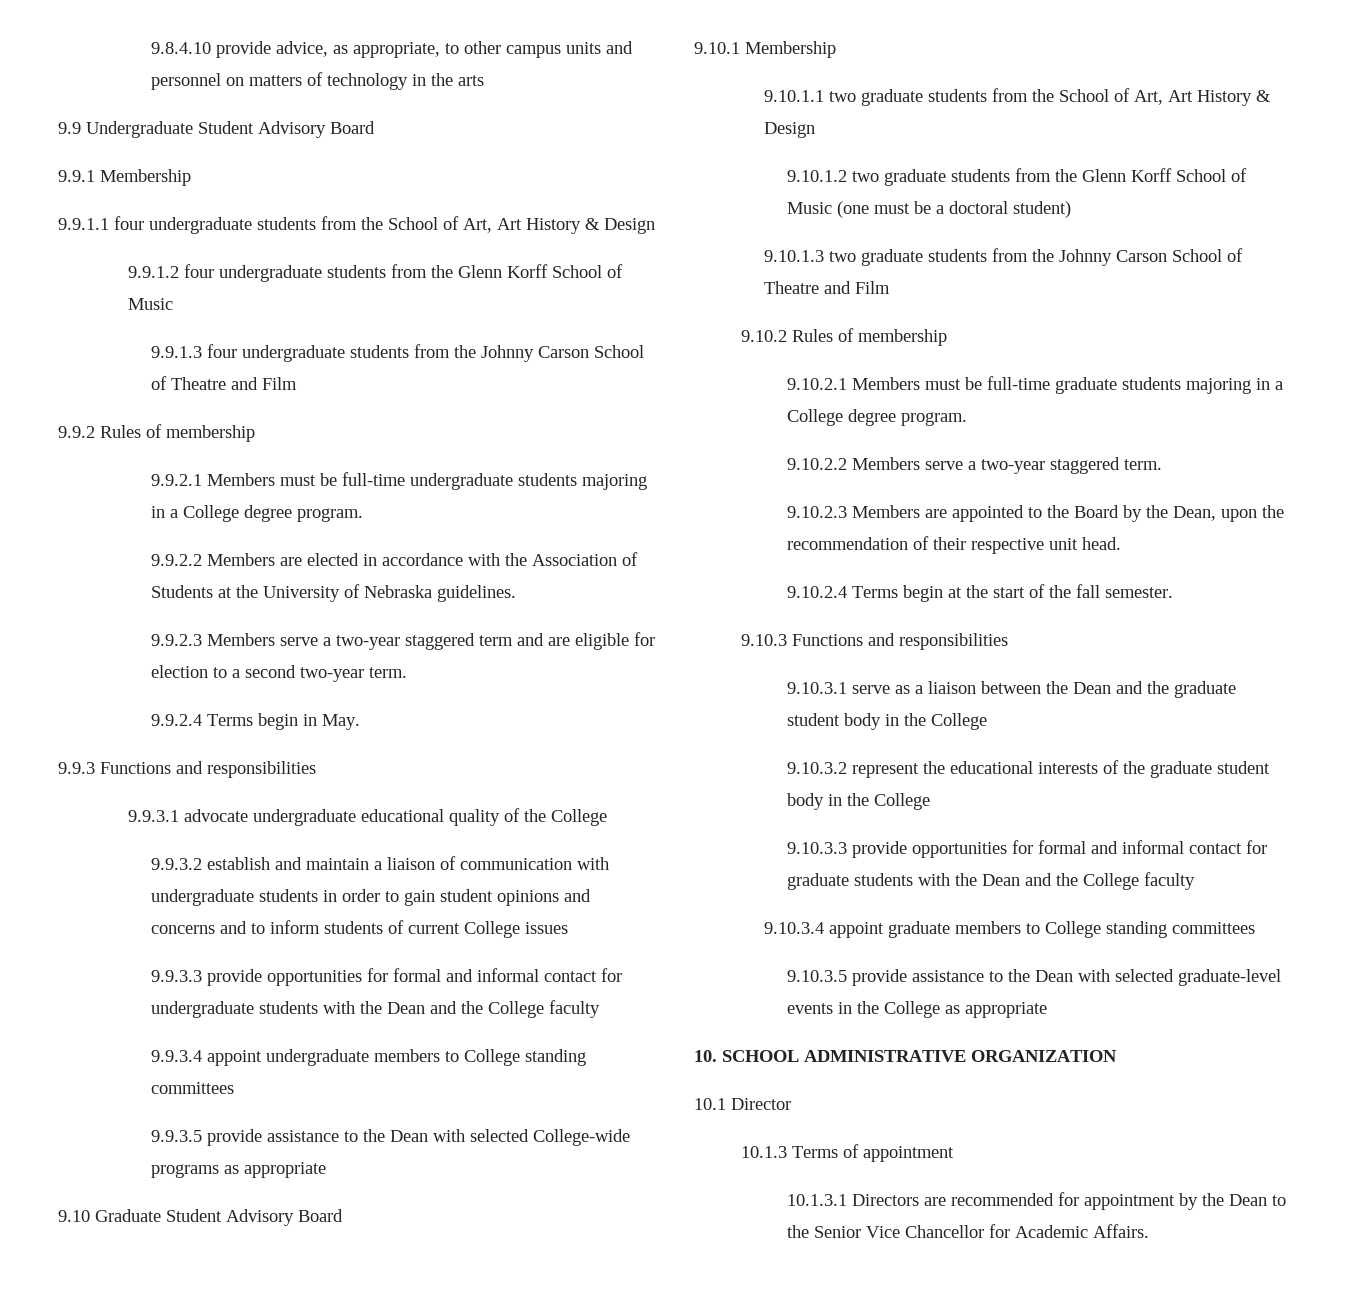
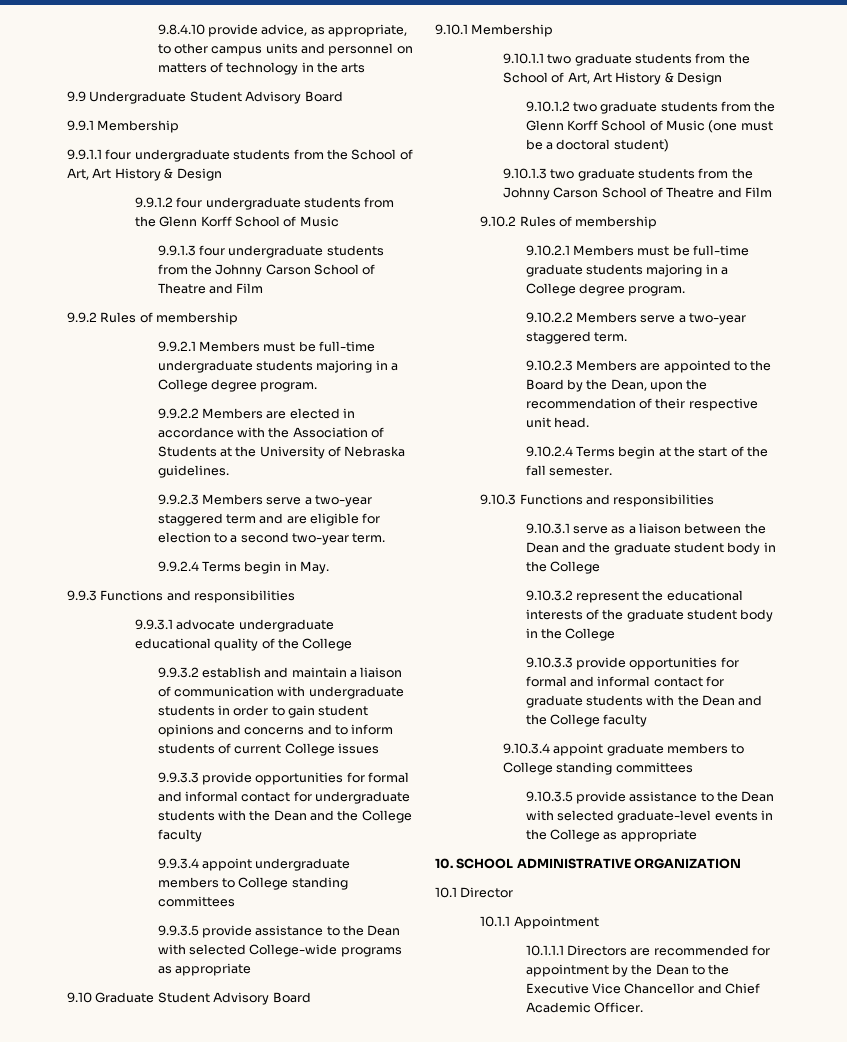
- 10.1.3 Terms of appointment
- 10.1.3.1 Directors are recommended for appointment by the Dean to the Senior Vice Chancellor for Academic Affairs.
+ 10.1.1 Appointment
+ 10.1.1.1 Directors are recommended for appointment by the Dean to the Executive Vice Chancellor and Chief Academic Officer.

